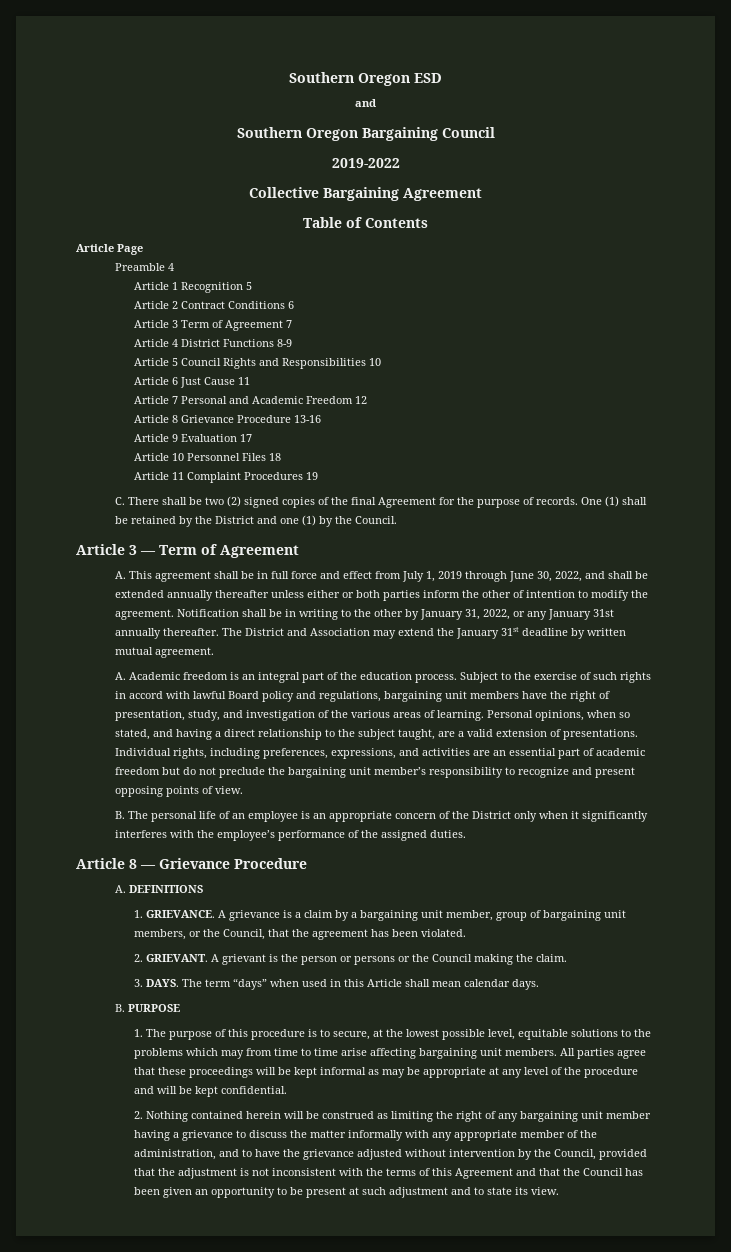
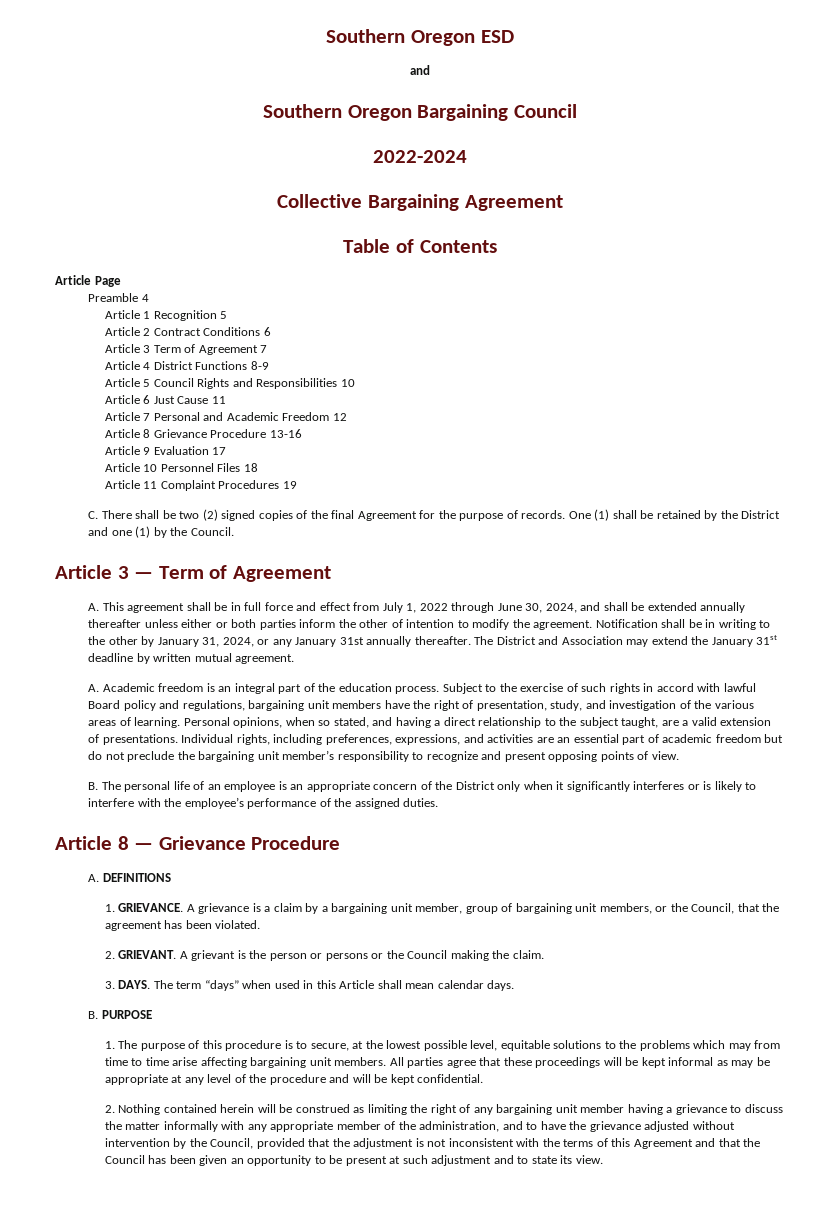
- 2019-2022
+ 2022-2024
- A. This agreement shall be in full force and effect from July 1, 2019 through June 30, 2022, and shall be extended annually thereafter unless either or both parties inform the other of intention to modify the agreement.
+ A. This agreement shall be in full force and effect from July 1, 2022 through June 30, 2024, and shall be extended annually thereafter unless either or both parties inform the other of intention to modify the agreement.
- Notification shall be in writing to the other by January 31, 2022, or any January 31st annually thereafter.
+ Notification shall be in writing to the other by January 31, 2024, or any January 31st annually thereafter.
- B. The personal life of an employee is an appropriate concern of the District only when it significantly interferes with the employee’s performance of the assigned duties.
+ B. The personal life of an employee is an appropriate concern of the District only when it significantly interferes or is likely to interfere with the employee’s performance of the assigned duties.

